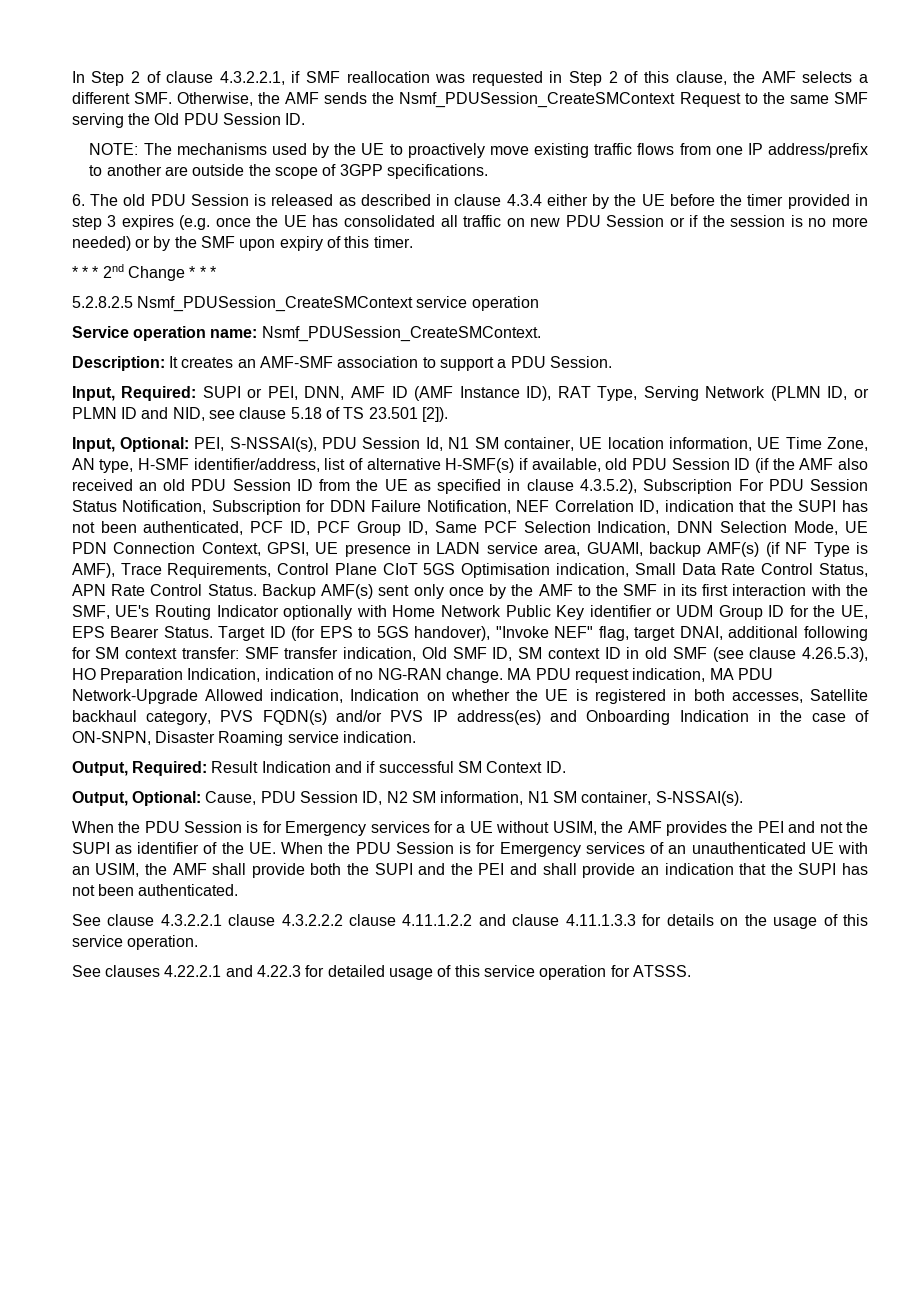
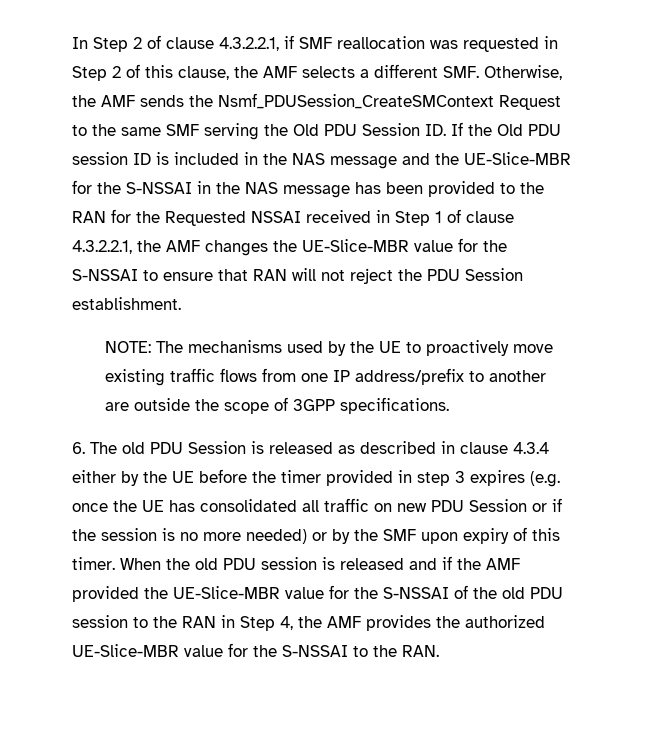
- In Step 2 of clause 4.3.2.2.1, if SMF reallocation was requested in Step 2 of this clause, the AMF selects a different SMF. Otherwise, the AMF sends the Nsmf_PDUSession_CreateSMContext Request to the same SMF serving the Old PDU Session ID.
+ In Step 2 of clause 4.3.2.2.1, if SMF reallocation was requested in Step 2 of this clause, the AMF selects a different SMF. Otherwise, the AMF sends the Nsmf_PDUSession_CreateSMContext Request to the same SMF serving the Old PDU Session ID. If the Old PDU session ID is included in the NAS message and the UE-Slice-MBR for the S-NSSAI in the NAS message has been provided to the RAN for the Requested NSSAI received in Step 1 of clause 4.3.2.2.1, the AMF changes the UE-Slice-MBR value for the S-NSSAI to ensure that RAN will not reject the PDU Session establishment.
- 6. The old PDU Session is released as described in clause 4.3.4 either by the UE before the timer provided in step 3 expires (e.g. once the UE has consolidated all traffic on new PDU Session or if the session is no more needed) or by the SMF upon expiry of this timer.
- * * * 2nd Change * * *
- 5.2.8.2.5 Nsmf_PDUSession_CreateSMContext service operation
- Service operation name: Nsmf_PDUSession_CreateSMContext.
- Description: It creates an AMF-SMF association to support a PDU Session.
- Input, Required: SUPI or PEI, DNN, AMF ID (AMF Instance ID), RAT Type, Serving Network (PLMN ID, or PLMN ID and NID, see clause 5.18 of TS 23.501 [2]).
- Input, Optional: PEI, S-NSSAI(s), PDU Session Id, N1 SM container, UE location information, UE Time Zone, AN type, H-SMF identifier/address, list of alternative H-SMF(s) if available, old PDU Session ID (if the AMF also received an old PDU Session ID from the UE as specified in clause 4.3.5.2), Subscription For PDU Session Status Notification, Subscription for DDN Failure Notification, NEF Correlation ID, indication that the SUPI has not been authenticated, PCF ID, PCF Group ID, Same PCF Selection Indication, DNN Selection Mode, UE PDN Connection Context, GPSI, UE presence in LADN service area, GUAMI, backup AMF(s) (if NF Type is AMF), Trace Requirements, Control Plane CIoT 5GS Optimisation indication, Small Data Rate Control Status, APN Rate Control Status. Backup AMF(s) sent only once by the AMF to the SMF in its first interaction with the SMF, UE's Routing Indicator optionally with Home Network Public Key identifier or UDM Group ID for the UE, EPS Bearer Status. Target ID (for EPS to 5GS handover), "Invoke NEF" flag, target DNAI, additional following for SM context transfer: SMF transfer indication, Old SMF ID, SM context ID in old SMF (see clause 4.26.5.3), HO Preparation Indication, indication of no NG-RAN change. MA PDU request indication, MA PDU Network-Upgrade Allowed indication, Indication on whether the UE is registered in both accesses, Satellite backhaul category, PVS FQDN(s) and/or PVS IP address(es) and Onboarding Indication in the case of ON-SNPN, Disaster Roaming service indication.
- Output, Required: Result Indication and if successful SM Context ID.
- Output, Optional: Cause, PDU Session ID, N2 SM information, N1 SM container, S-NSSAI(s).
- When the PDU Session is for Emergency services for a UE without USIM, the AMF provides the PEI and not the SUPI as identifier of the UE. When the PDU Session is for Emergency services of an unauthenticated UE with an USIM, the AMF shall provide both the SUPI and the PEI and shall provide an indication that the SUPI has not been authenticated.
- See clause 4.3.2.2.1 clause 4.3.2.2.2 clause 4.11.1.2.2 and clause 4.11.1.3.3 for details on the usage of this service operation.
- See clauses 4.22.2.1 and 4.22.3 for detailed usage of this service operation for ATSSS.
+ 6. The old PDU Session is released as described in clause 4.3.4 either by the UE before the timer provided in step 3 expires (e.g. once the UE has consolidated all traffic on new PDU Session or if the session is no more needed) or by the SMF upon expiry of this timer. When the old PDU session is released and if the AMF provided the UE-Slice-MBR value for the S-NSSAI of the old PDU session to the RAN in Step 4, the AMF provides the authorized UE-Slice-MBR value for the S-NSSAI to the RAN.

